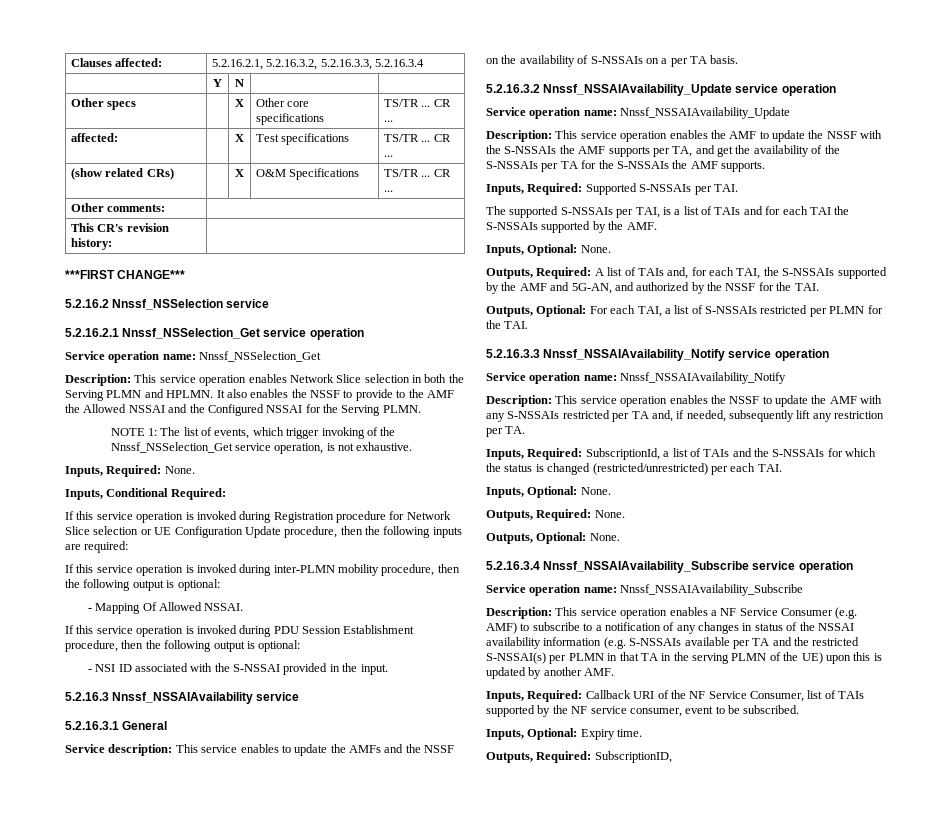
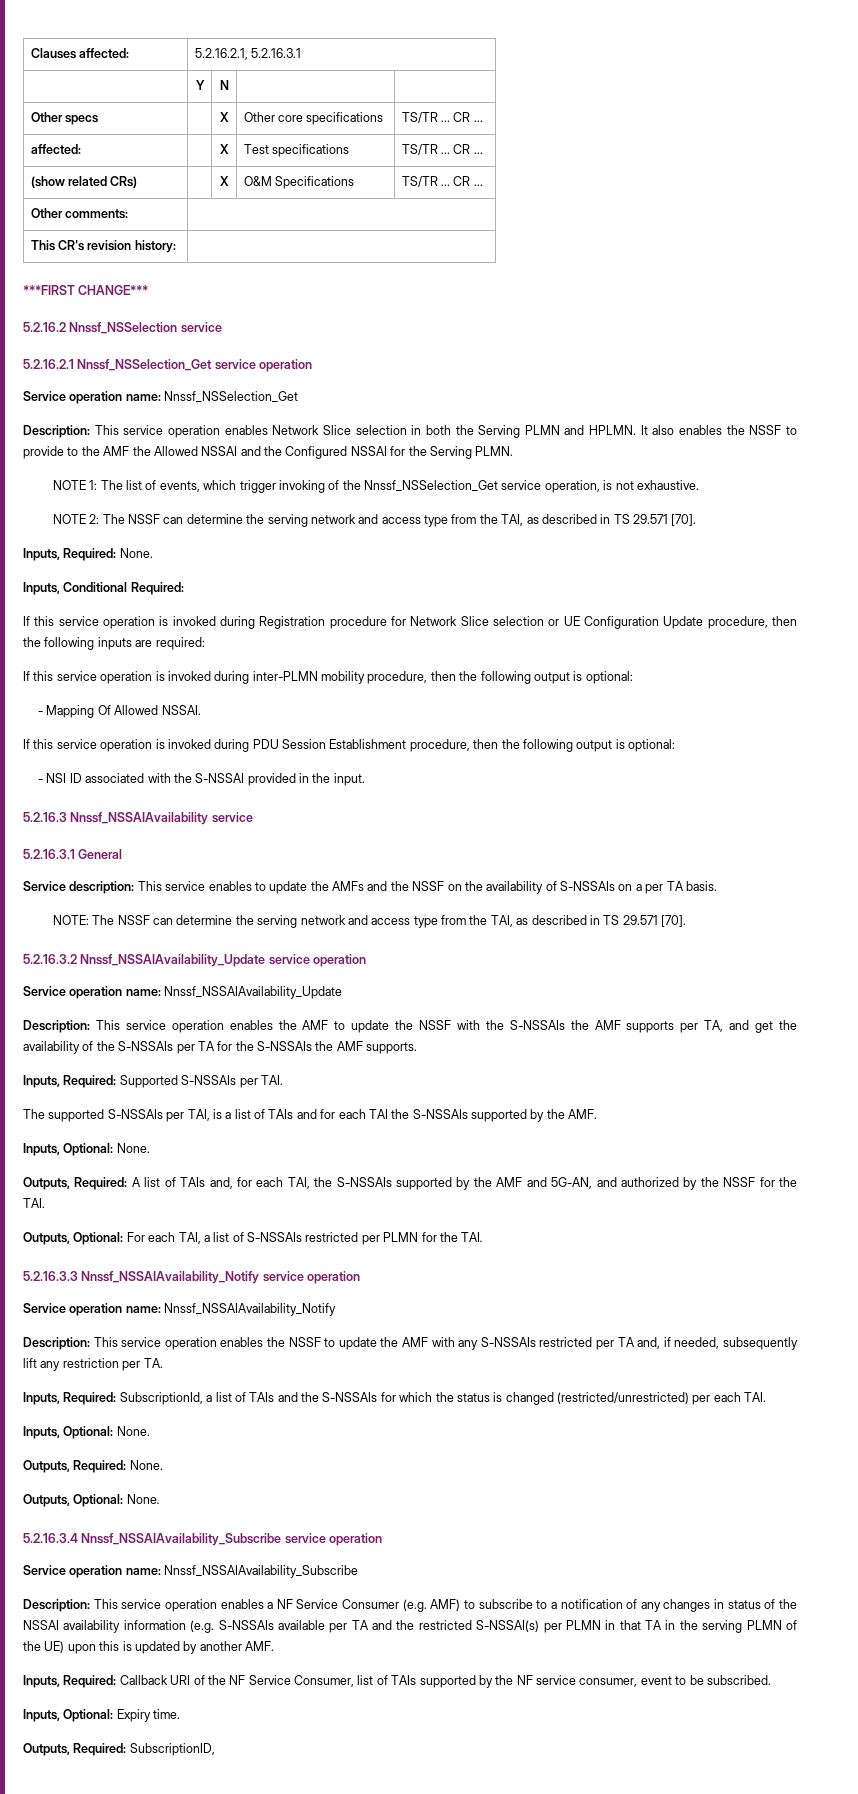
- Clauses affected: | 5.2.16.2.1, 5.2.16.3.2, 5.2.16.3.3, 5.2.16.3.4
+ Clauses affected: | 5.2.16.2.1, 5.2.16.3.1
+ NOTE 2: The NSSF can determine the serving network and access type from the TAI, as described in TS 29.571 [70].
+ NOTE: The NSSF can determine the serving network and access type from the TAI, as described in TS 29.571 [70].

